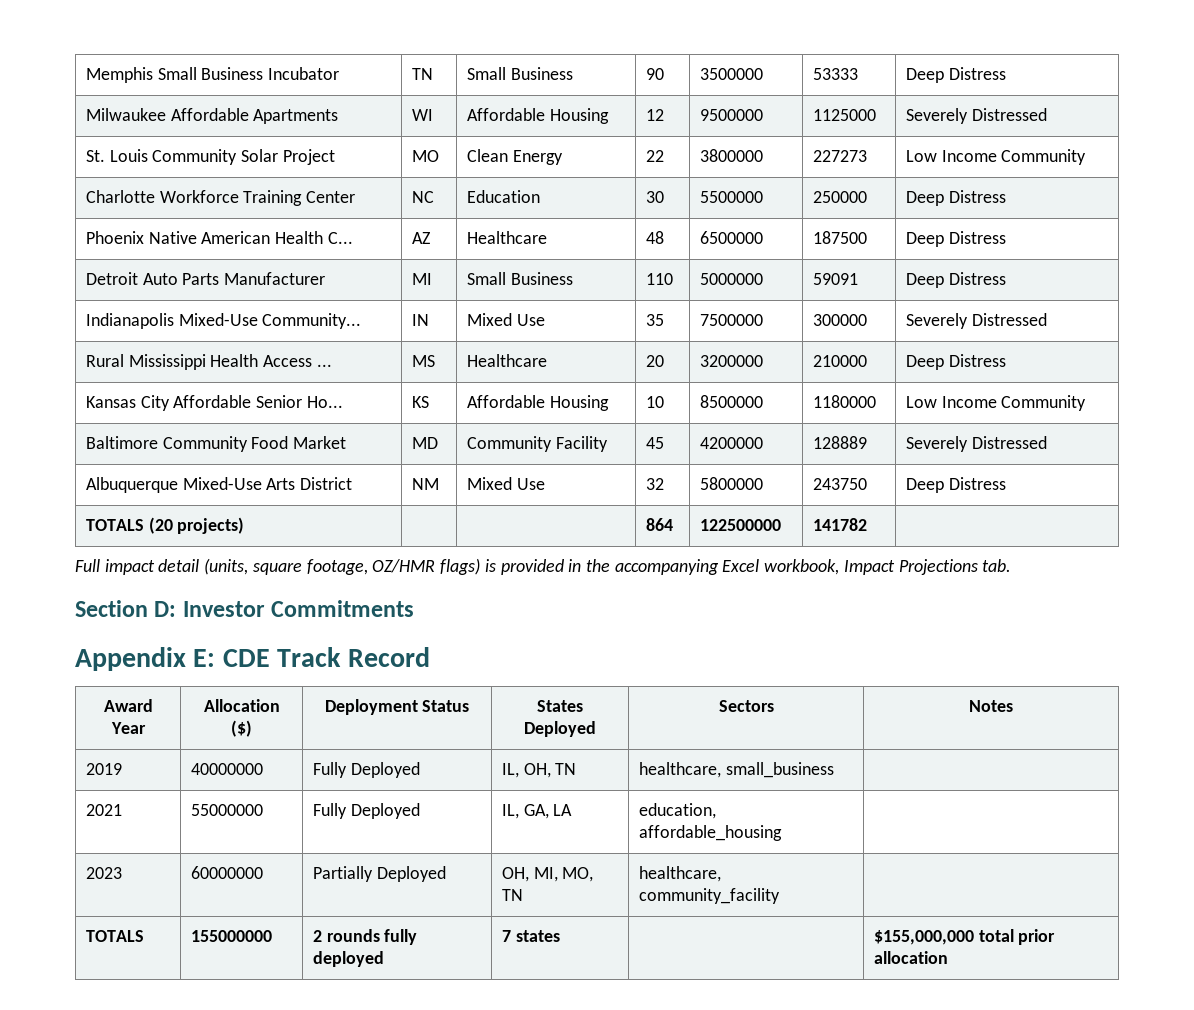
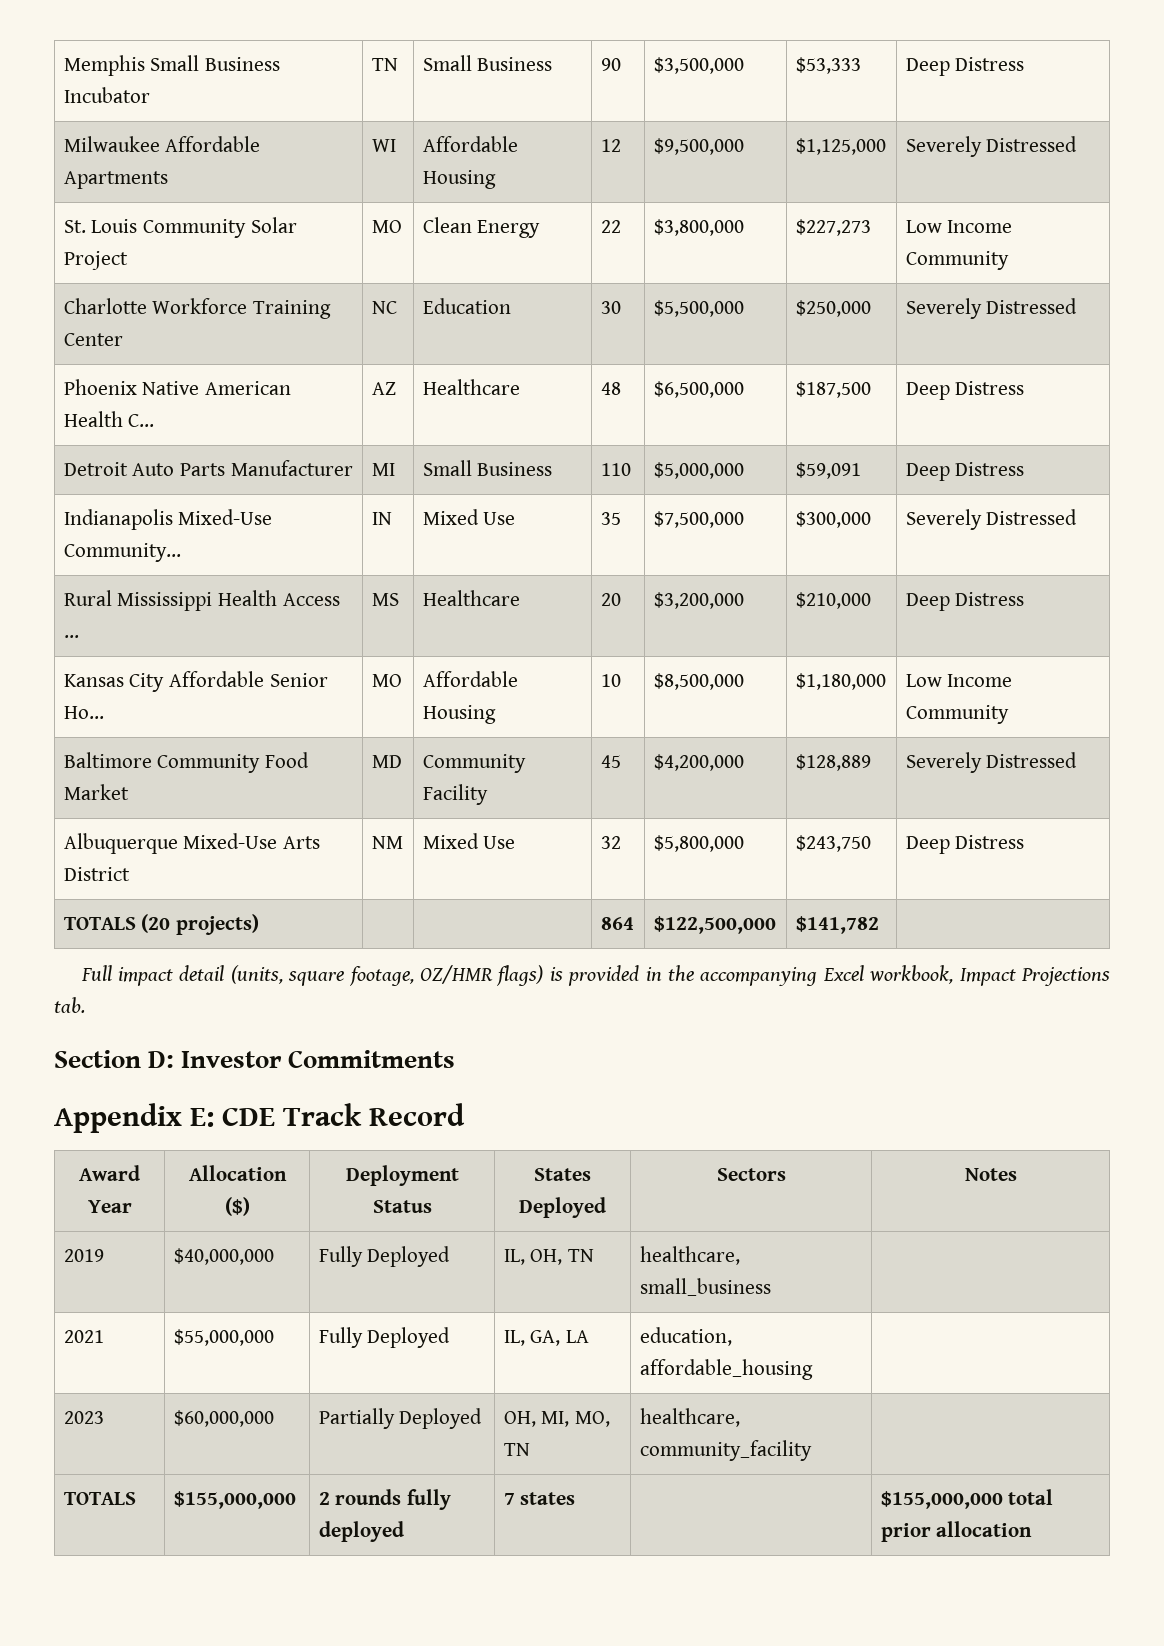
- Memphis Small Business Incubator | TN | Small Business | 90 | 3500000 | 53333 | Deep Distress
+ Memphis Small Business Incubator | TN | Small Business | 90 | $3,500,000 | $53,333 | Deep Distress
- Milwaukee Affordable Apartments | WI | Affordable Housing | 12 | 9500000 | 1125000 | Severely Distressed
+ Milwaukee Affordable Apartments | WI | Affordable Housing | 12 | $9,500,000 | $1,125,000 | Severely Distressed
- St. Louis Community Solar Project | MO | Clean Energy | 22 | 3800000 | 227273 | Low Income Community
+ St. Louis Community Solar Project | MO | Clean Energy | 22 | $3,800,000 | $227,273 | Low Income Community
- Charlotte Workforce Training Center | NC | Education | 30 | 5500000 | 250000 | Deep Distress
+ Charlotte Workforce Training Center | NC | Education | 30 | $5,500,000 | $250,000 | Severely Distressed
- Phoenix Native American Health C... | AZ | Healthcare | 48 | 6500000 | 187500 | Deep Distress
+ Phoenix Native American Health C... | AZ | Healthcare | 48 | $6,500,000 | $187,500 | Deep Distress
- Detroit Auto Parts Manufacturer | MI | Small Business | 110 | 5000000 | 59091 | Deep Distress
+ Detroit Auto Parts Manufacturer | MI | Small Business | 110 | $5,000,000 | $59,091 | Deep Distress
- Indianapolis Mixed-Use Community... | IN | Mixed Use | 35 | 7500000 | 300000 | Severely Distressed
+ Indianapolis Mixed-Use Community... | IN | Mixed Use | 35 | $7,500,000 | $300,000 | Severely Distressed
- Rural Mississippi Health Access ... | MS | Healthcare | 20 | 3200000 | 210000 | Deep Distress
+ Rural Mississippi Health Access ... | MS | Healthcare | 20 | $3,200,000 | $210,000 | Deep Distress
- Kansas City Affordable Senior Ho... | KS | Affordable Housing | 10 | 8500000 | 1180000 | Low Income Community
+ Kansas City Affordable Senior Ho... | MO | Affordable Housing | 10 | $8,500,000 | $1,180,000 | Low Income Community
- Baltimore Community Food Market | MD | Community Facility | 45 | 4200000 | 128889 | Severely Distressed
+ Baltimore Community Food Market | MD | Community Facility | 45 | $4,200,000 | $128,889 | Severely Distressed
- Albuquerque Mixed-Use Arts District | NM | Mixed Use | 32 | 5800000 | 243750 | Deep Distress
+ Albuquerque Mixed-Use Arts District | NM | Mixed Use | 32 | $5,800,000 | $243,750 | Deep Distress
- TOTALS (20 projects) | | | 864 | 122500000 | 141782 |
+ TOTALS (20 projects) | | | 864 | $122,500,000 | $141,782 |
- 2019 | 40000000 | Fully Deployed | IL, OH, TN | healthcare, small_business |
+ 2019 | $40,000,000 | Fully Deployed | IL, OH, TN | healthcare, small_business |
- 2021 | 55000000 | Fully Deployed | IL, GA, LA | education, affordable_housing |
+ 2021 | $55,000,000 | Fully Deployed | IL, GA, LA | education, affordable_housing |
- 2023 | 60000000 | Partially Deployed | OH, MI, MO, TN | healthcare, community_facility |
+ 2023 | $60,000,000 | Partially Deployed | OH, MI, MO, TN | healthcare, community_facility |
- TOTALS | 155000000 | 2 rounds fully deployed | 7 states | | $155,000,000 total prior allocation
+ TOTALS | $155,000,000 | 2 rounds fully deployed | 7 states | | $155,000,000 total prior allocation

